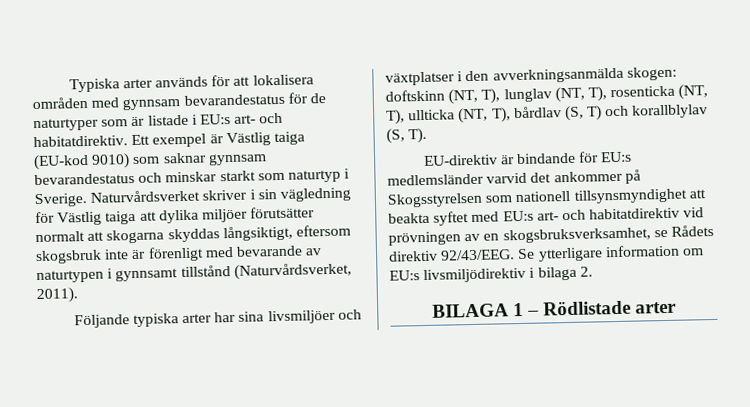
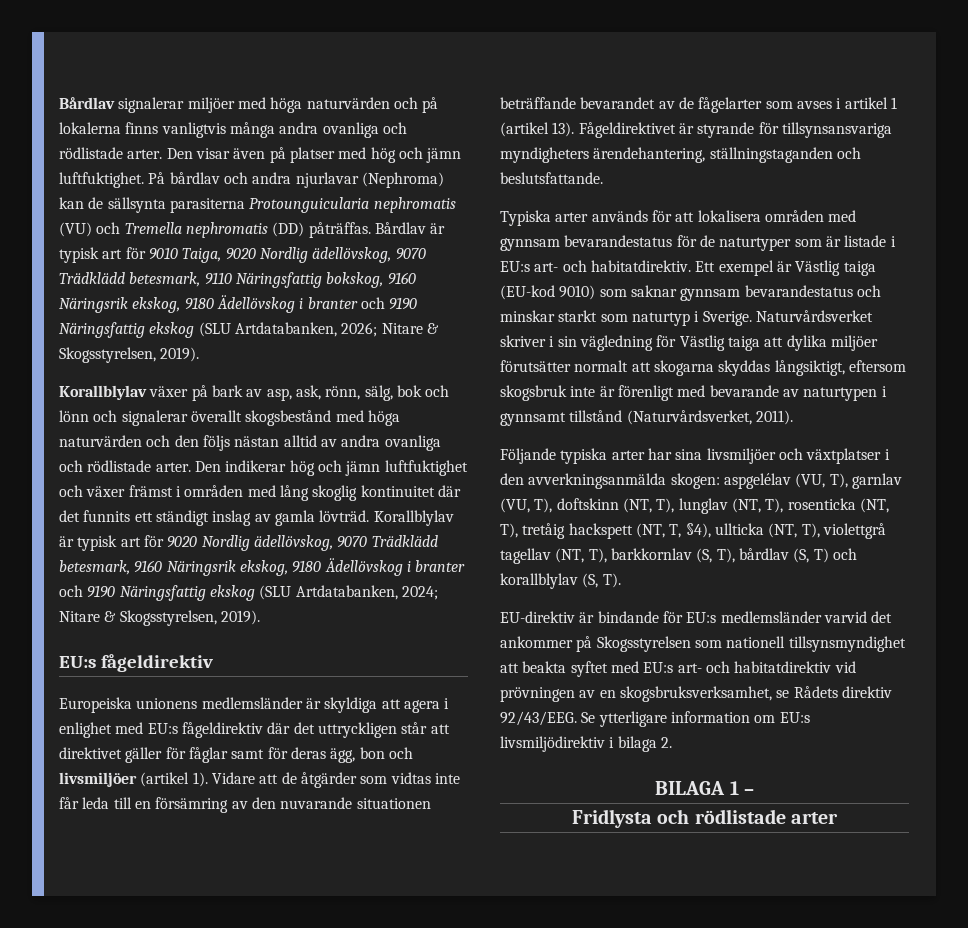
+ Bårdlav signalerar miljöer med höga naturvärden och på lokalerna finns vanligtvis många andra ovanliga och rödlistade arter. Den visar även på platser med hög och jämn luftfuktighet. På bårdlav och andra njurlavar (Nephroma) kan de sällsynta parasiterna Protounguicularia nephromatis (VU) och Tremella nephromatis (DD) påträffas. Bårdlav är typisk art för 9010 Taiga, 9020 Nordlig ädellövskog, 9070 Trädklädd betesmark, 9110 Näringsfattig bokskog, 9160 Näringsrik ekskog, 9180 Ädellövskog i branter och 9190 Näringsfattig ekskog (SLU Artdatabanken, 2026; Nitare & Skogsstyrelsen, 2019).
+ Korallblylav växer på bark av asp, ask, rönn, sälg, bok och lönn och signalerar överallt skogsbestånd med höga naturvärden och den följs nästan alltid av andra ovanliga och rödlistade arter. Den indikerar hög och jämn luftfuktighet och växer främst i områden med lång skoglig kontinuitet där det funnits ett ständigt inslag av gamla lövträd. Korallblylav är typisk art för 9020 Nordlig ädellövskog, 9070 Trädklädd betesmark, 9160 Näringsrik ekskog, 9180 Ädellövskog i branter och 9190 Näringsfattig ekskog (SLU Artdatabanken, 2024; Nitare & Skogsstyrelsen, 2019).
+ EU:s fågeldirektiv
+ Europeiska unionens medlemsländer är skyldiga att agera i enlighet med EU:s fågeldirektiv där det uttryckligen står att direktivet gäller för fåglar samt för deras ägg, bon och livsmiljöer (artikel 1). Vidare att de åtgärder som vidtas inte får leda till en försämring av den nuvarande situationen beträffande bevarandet av de fågelarter som avses i artikel 1 (artikel 13). Fågeldirektivet är styrande för tillsynsansvariga myndigheters ärendehantering, ställningstaganden och beslutsfattande.
- Följande typiska arter har sina livsmiljöer och växtplatser i den avverkningsanmälda skogen: doftskinn (NT, T), lunglav (NT, T), rosenticka (NT, T), ullticka (NT, T), bårdlav (S, T) och korallblylav (S, T).
+ Följande typiska arter har sina livsmiljöer och växtplatser i den avverkningsanmälda skogen: aspgelélav (VU, T), garnlav (VU, T), doftskinn (NT, T), lunglav (NT, T), rosenticka (NT, T), tretåig hackspett (NT, T, §4), ullticka (NT, T), violettgrå tagellav (NT, T), barkkornlav (S, T), bårdlav (S, T) och korallblylav (S, T).
- BILAGA 1 – Rödlistade arter
+ BILAGA 1 –
+ Fridlysta och rödlistade arter

